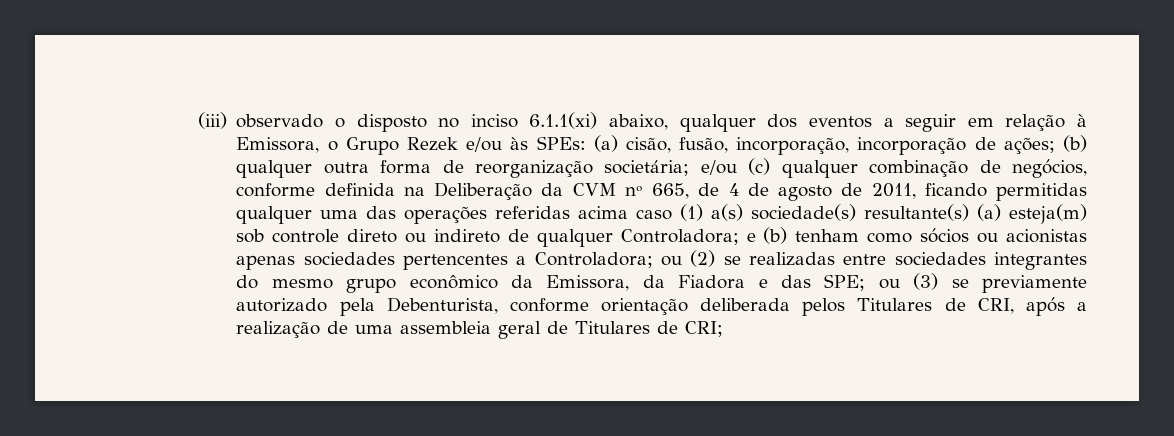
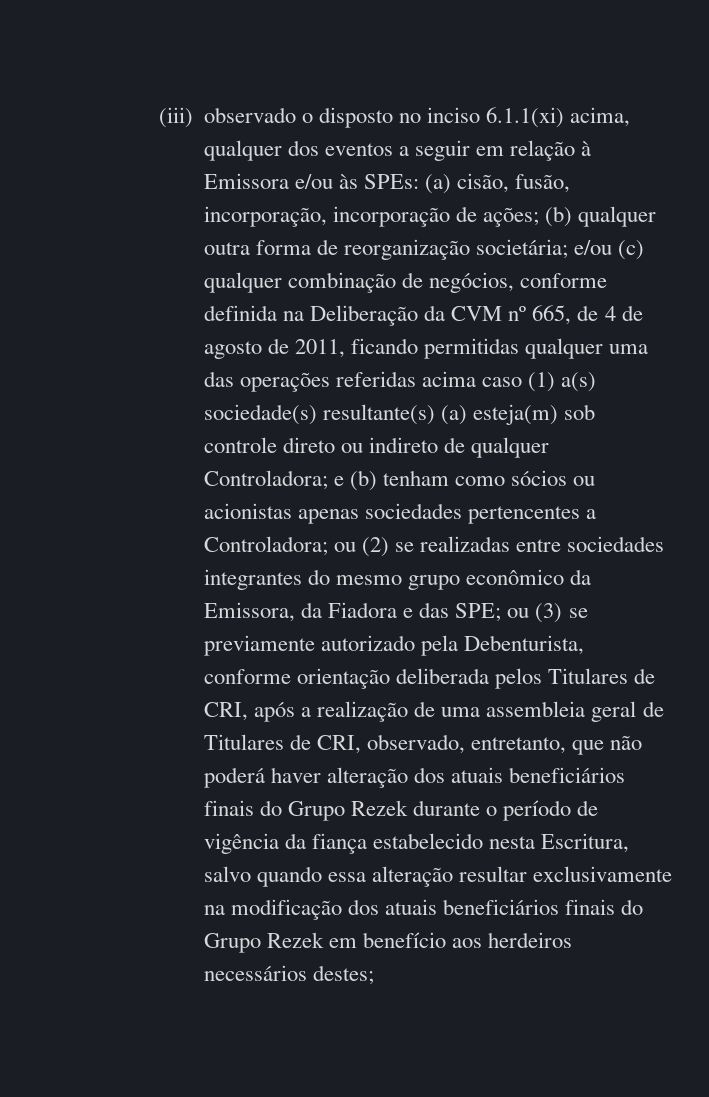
- (iii) observado o disposto no inciso 6.1.1(xi) abaixo, qualquer dos eventos a seguir em relação à Emissora, o Grupo Rezek e/ou às SPEs:
+ (iii) observado o disposto no inciso 6.1.1(xi) acima, qualquer dos eventos a seguir em relação à Emissora e/ou às SPEs:
- ou (3) se previamente autorizado pela Debenturista, conforme orientação deliberada pelos Titulares de CRI, após a realização de uma assembleia geral de Titulares de CRI;
+ ou (3) se previamente autorizado pela Debenturista, conforme orientação deliberada pelos Titulares de CRI, após a realização de uma assembleia geral de Titulares de CRI, observado, entretanto, que não poderá haver alteração dos atuais beneficiários finais do Grupo Rezek durante o período de vigência da fiança estabelecido nesta Escritura, salvo quando essa alteração resultar exclusivamente na modificação dos atuais beneficiários finais do Grupo Rezek em benefício aos herdeiros necessários destes;

